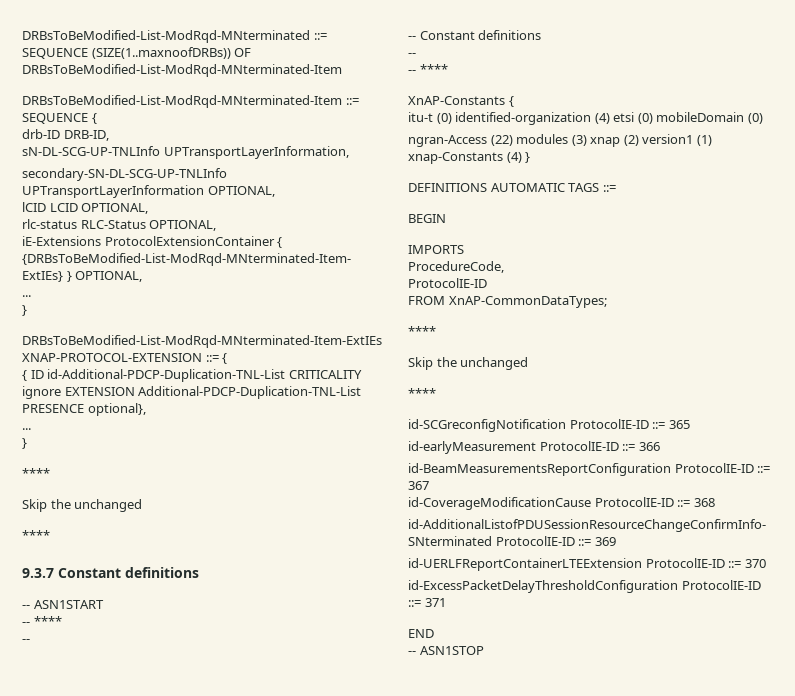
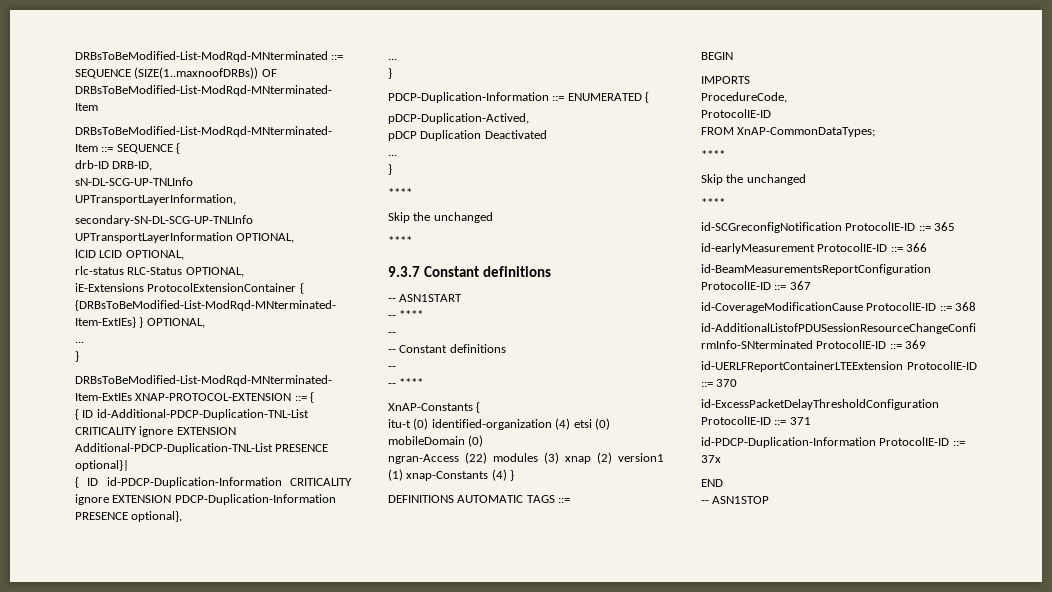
- { ID id-Additional-PDCP-Duplication-TNL-List CRITICALITY ignore EXTENSION Additional-PDCP-Duplication-TNL-List PRESENCE optional},
+ { ID id-Additional-PDCP-Duplication-TNL-List CRITICALITY ignore EXTENSION Additional-PDCP-Duplication-TNL-List PRESENCE optional}|
+ { ID id-PDCP-Duplication-Information CRITICALITY ignore EXTENSION PDCP-Duplication-Information PRESENCE optional},
+ ...
+ }
+ PDCP-Duplication-Information ::= ENUMERATED {
+ pDCP-Duplication-Actived,
+ pDCP Duplication Deactivated
+ id-PDCP-Duplication-Information ProtocolIE-ID ::= 37x

